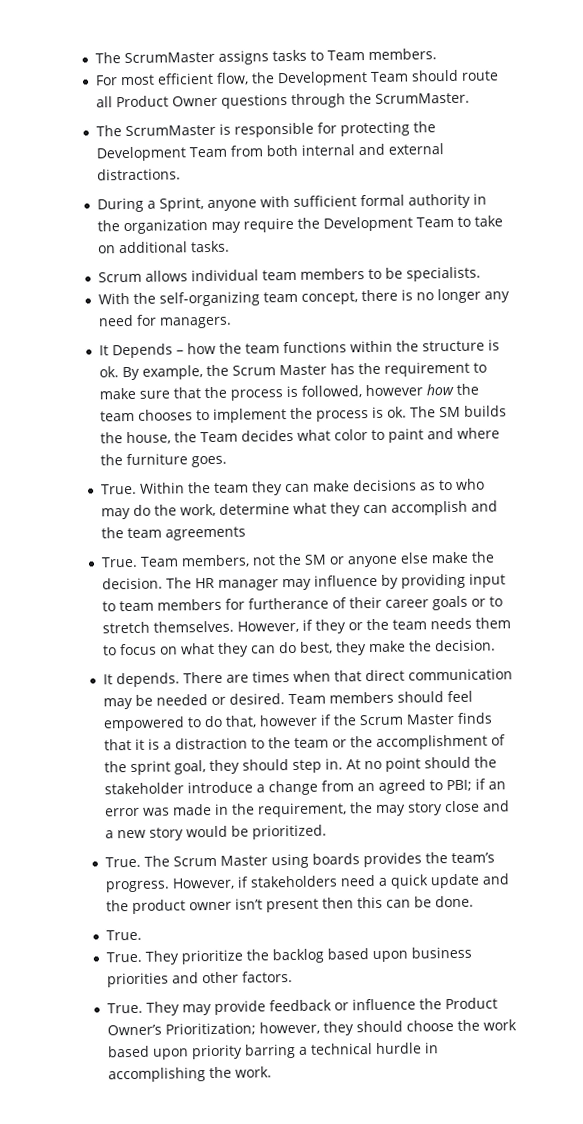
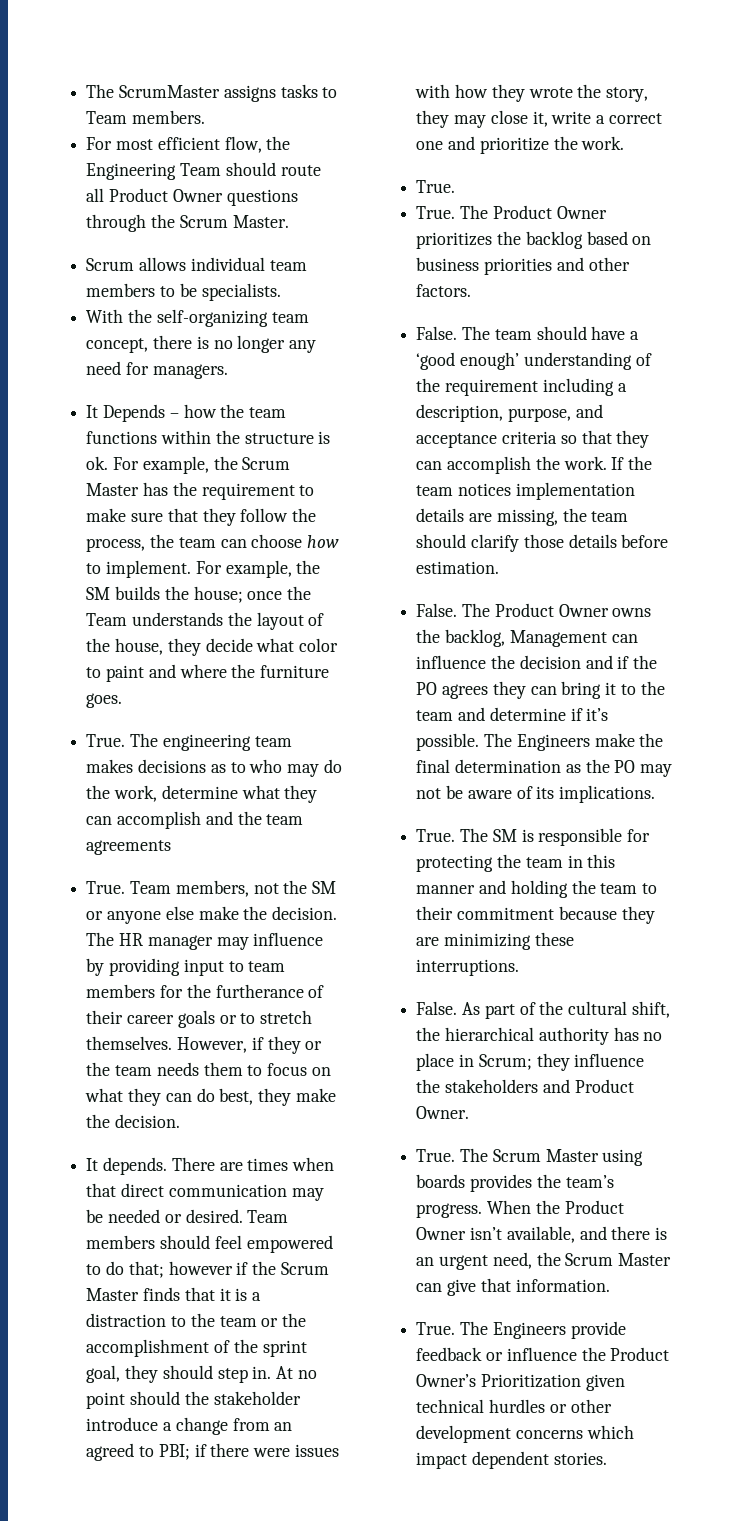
- For most efficient flow, the Development Team should route all Product Owner questions through the ScrumMaster.
- The ScrumMaster is responsible for protecting the Development Team from both internal and external distractions.
- During a Sprint, anyone with sufficient formal authority in the organization may require the Development Team to take on additional tasks.
+ For most efficient flow, the Engineering Team should route all Product Owner questions through the Scrum Master.
- By example, the Scrum Master has the requirement to make sure that the process is followed, however how the team chooses to implement the process is ok. The SM builds the house, the Team decides what color to paint and where the furniture goes.
+ For example, the Scrum Master has the requirement to make sure that they follow the process, the team can choose how to implement. For example, the SM builds the house; once the Team understands the layout of the house, they decide what color to paint and where the furniture goes.
- Within the team they can make decisions as to who may do the work, determine what they can accomplish and the team agreements
+ The engineering team makes decisions as to who may do the work, determine what they can accomplish and the team agreements
- The HR manager may influence by providing input to team members for furtherance of their career goals or to stretch themselves.
+ The HR manager may influence by providing input to team members for the furtherance of their career goals or to stretch themselves.
- Team members should feel empowered to do that, however if the Scrum Master finds that it is a distraction to the team or the accomplishment of the sprint goal, they should step in.
+ Team members should feel empowered to do that; however if the Scrum Master finds that it is a distraction to the team or the accomplishment of the sprint goal, they should step in.
- At no point should the stakeholder introduce a change from an agreed to PBI; if an error was made in the requirement, the may story close and a new story would be prioritized.
+ At no point should the stakeholder introduce a change from an agreed to PBI; if there were issues with how they wrote the story, they may close it, write a correct one and prioritize the work.
+ True.
+ True. The Product Owner prioritizes the backlog based on business priorities and other factors.
+ False. The team should have a ‘good enough’ understanding of the requirement including a description, purpose, and acceptance criteria so that they can accomplish the work. If the team notices implementation details are missing, the team should clarify those details before estimation.
+ False. The Product Owner owns the backlog, Management can influence the decision and if the PO agrees they can bring it to the team and determine if it’s possible. The Engineers make the final determination as the PO may not be aware of its implications.
+ True. The SM is responsible for protecting the team in this manner and holding the team to their commitment because they are minimizing these interruptions.
+ False. As part of the cultural shift, the hierarchical authority has no place in Scrum; they influence the stakeholders and Product Owner.
- However, if stakeholders need a quick update and the product owner isn’t present then this can be done.
- True.
- True. They prioritize the backlog based upon business priorities and other factors.
- True. They may provide feedback or influence the Product Owner’s Prioritization; however, they should choose the work based upon priority barring a technical hurdle in accomplishing the work.
+ When the Product Owner isn’t available, and there is an urgent need, the Scrum Master can give that information.
+ True. The Engineers provide feedback or influence the Product Owner’s Prioritization given technical hurdles or other development concerns which impact dependent stories.

